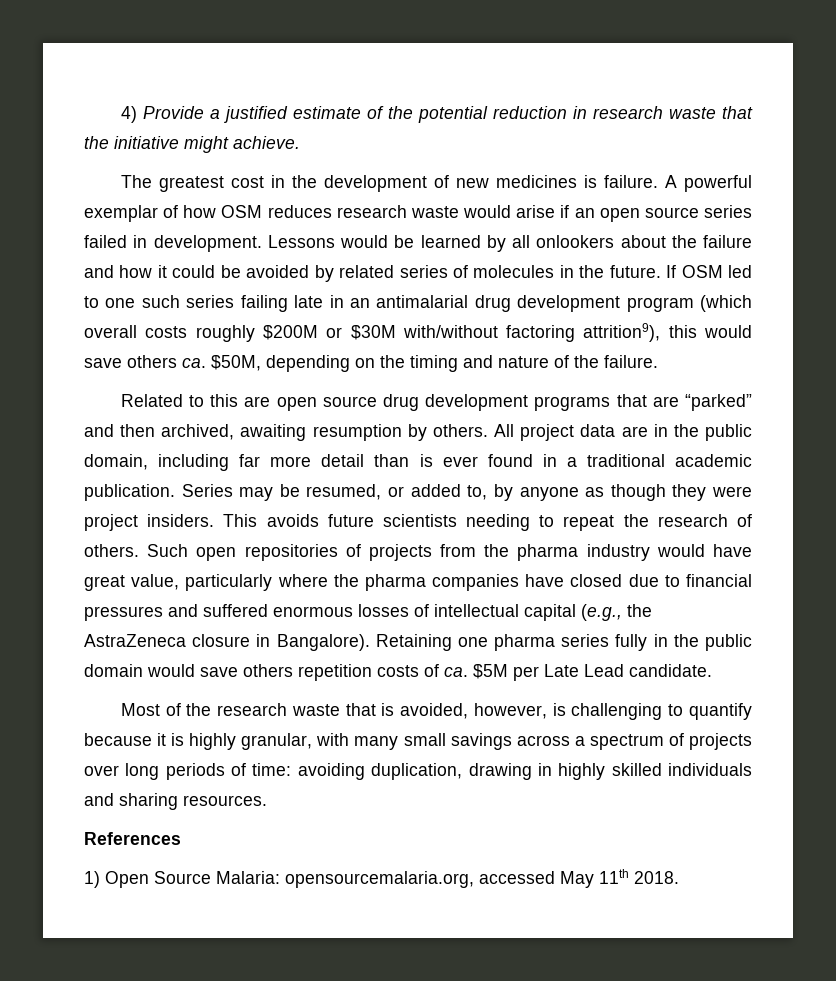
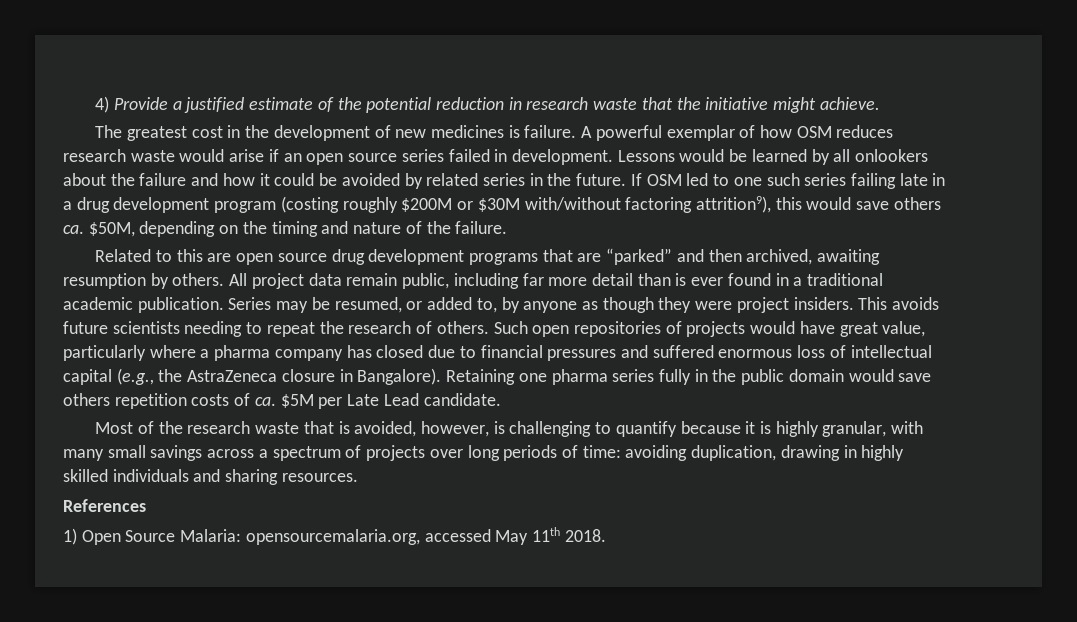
- Lessons would be learned by all onlookers about the failure and how it could be avoided by related series of molecules in the future.
+ Lessons would be learned by all onlookers about the failure and how it could be avoided by related series in the future.
- If OSM led to one such series failing late in an antimalarial drug development program (which overall costs roughly $200M or $30M with/without factoring attrition9), this would save others ca. $50M, depending on the timing and nature of the failure.
+ If OSM led to one such series failing late in a drug development program (costing roughly $200M or $30M with/without factoring attrition9), this would save others ca. $50M, depending on the timing and nature of the failure.
- All project data are in the public domain, including far more detail than is ever found in a traditional academic publication.
+ All project data remain public, including far more detail than is ever found in a traditional academic publication.
- Such open repositories of projects from the pharma industry would have great value, particularly where the pharma companies have closed due to financial pressures and suffered enormous losses of intellectual capital (e.g., the AstraZeneca closure in Bangalore).
+ Such open repositories of projects would have great value, particularly where a pharma company has closed due to financial pressures and suffered enormous loss of intellectual capital (e.g., the AstraZeneca closure in Bangalore).

